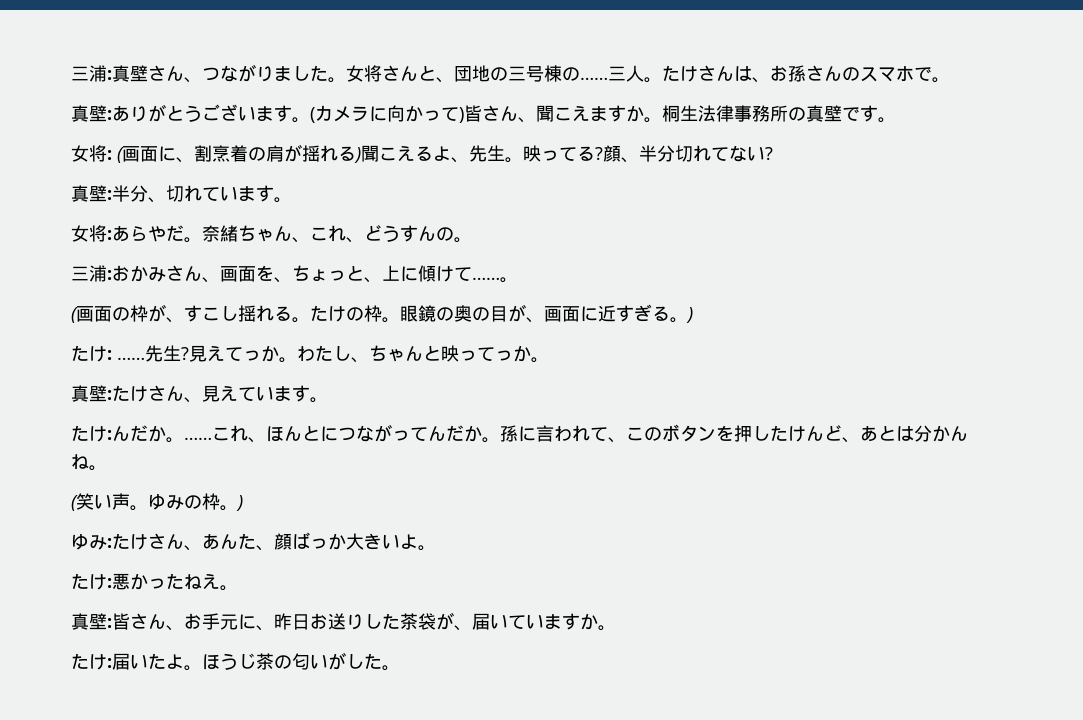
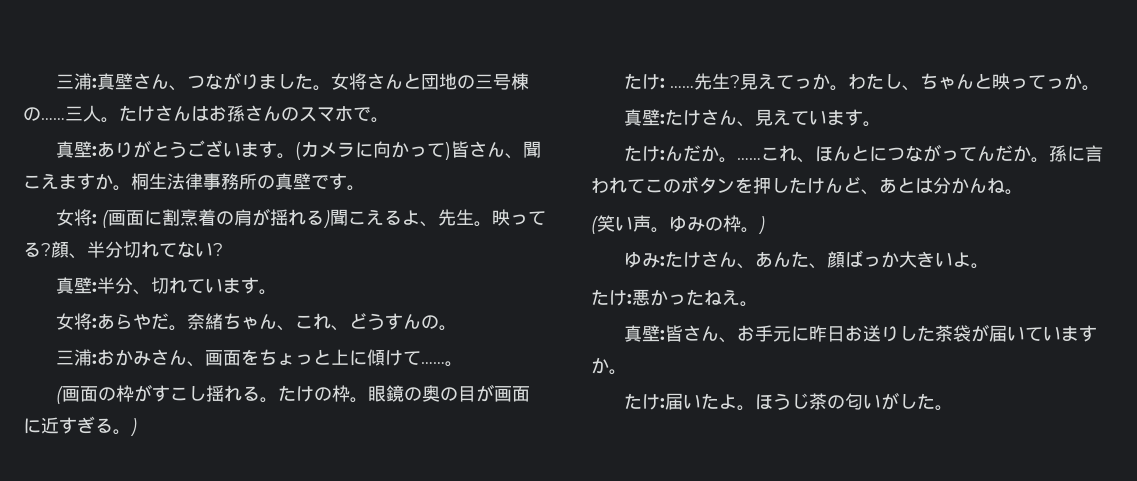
- 女将さんと、団地の三号棟の……
+ 女将さんと団地の三号棟の……
- たけさんは、お孫さんのスマホで。
+ たけさんはお孫さんのスマホで。
- 女将: (画面に、割烹着の肩が揺れる)聞こえるよ、先生。
+ 女将: (画面に割烹着の肩が揺れる)聞こえるよ、先生。
- 三浦:おかみさん、画面を、ちょっと、上に傾けて……
+ 三浦:おかみさん、画面をちょっと上に傾けて……
- (画面の枠が、すこし揺れる。
+ (画面の枠がすこし揺れる。
- 眼鏡の奥の目が、画面に近すぎる。)
+ 眼鏡の奥の目が画面に近すぎる。)
- 孫に言われて、このボタンを押したけんど、あとは分かんね。
+ 孫に言われてこのボタンを押したけんど、あとは分かんね。
- 真壁:皆さん、お手元に、昨日お送りした茶袋が、届いていますか。
+ 真壁:皆さん、お手元に昨日お送りした茶袋が届いていますか。

